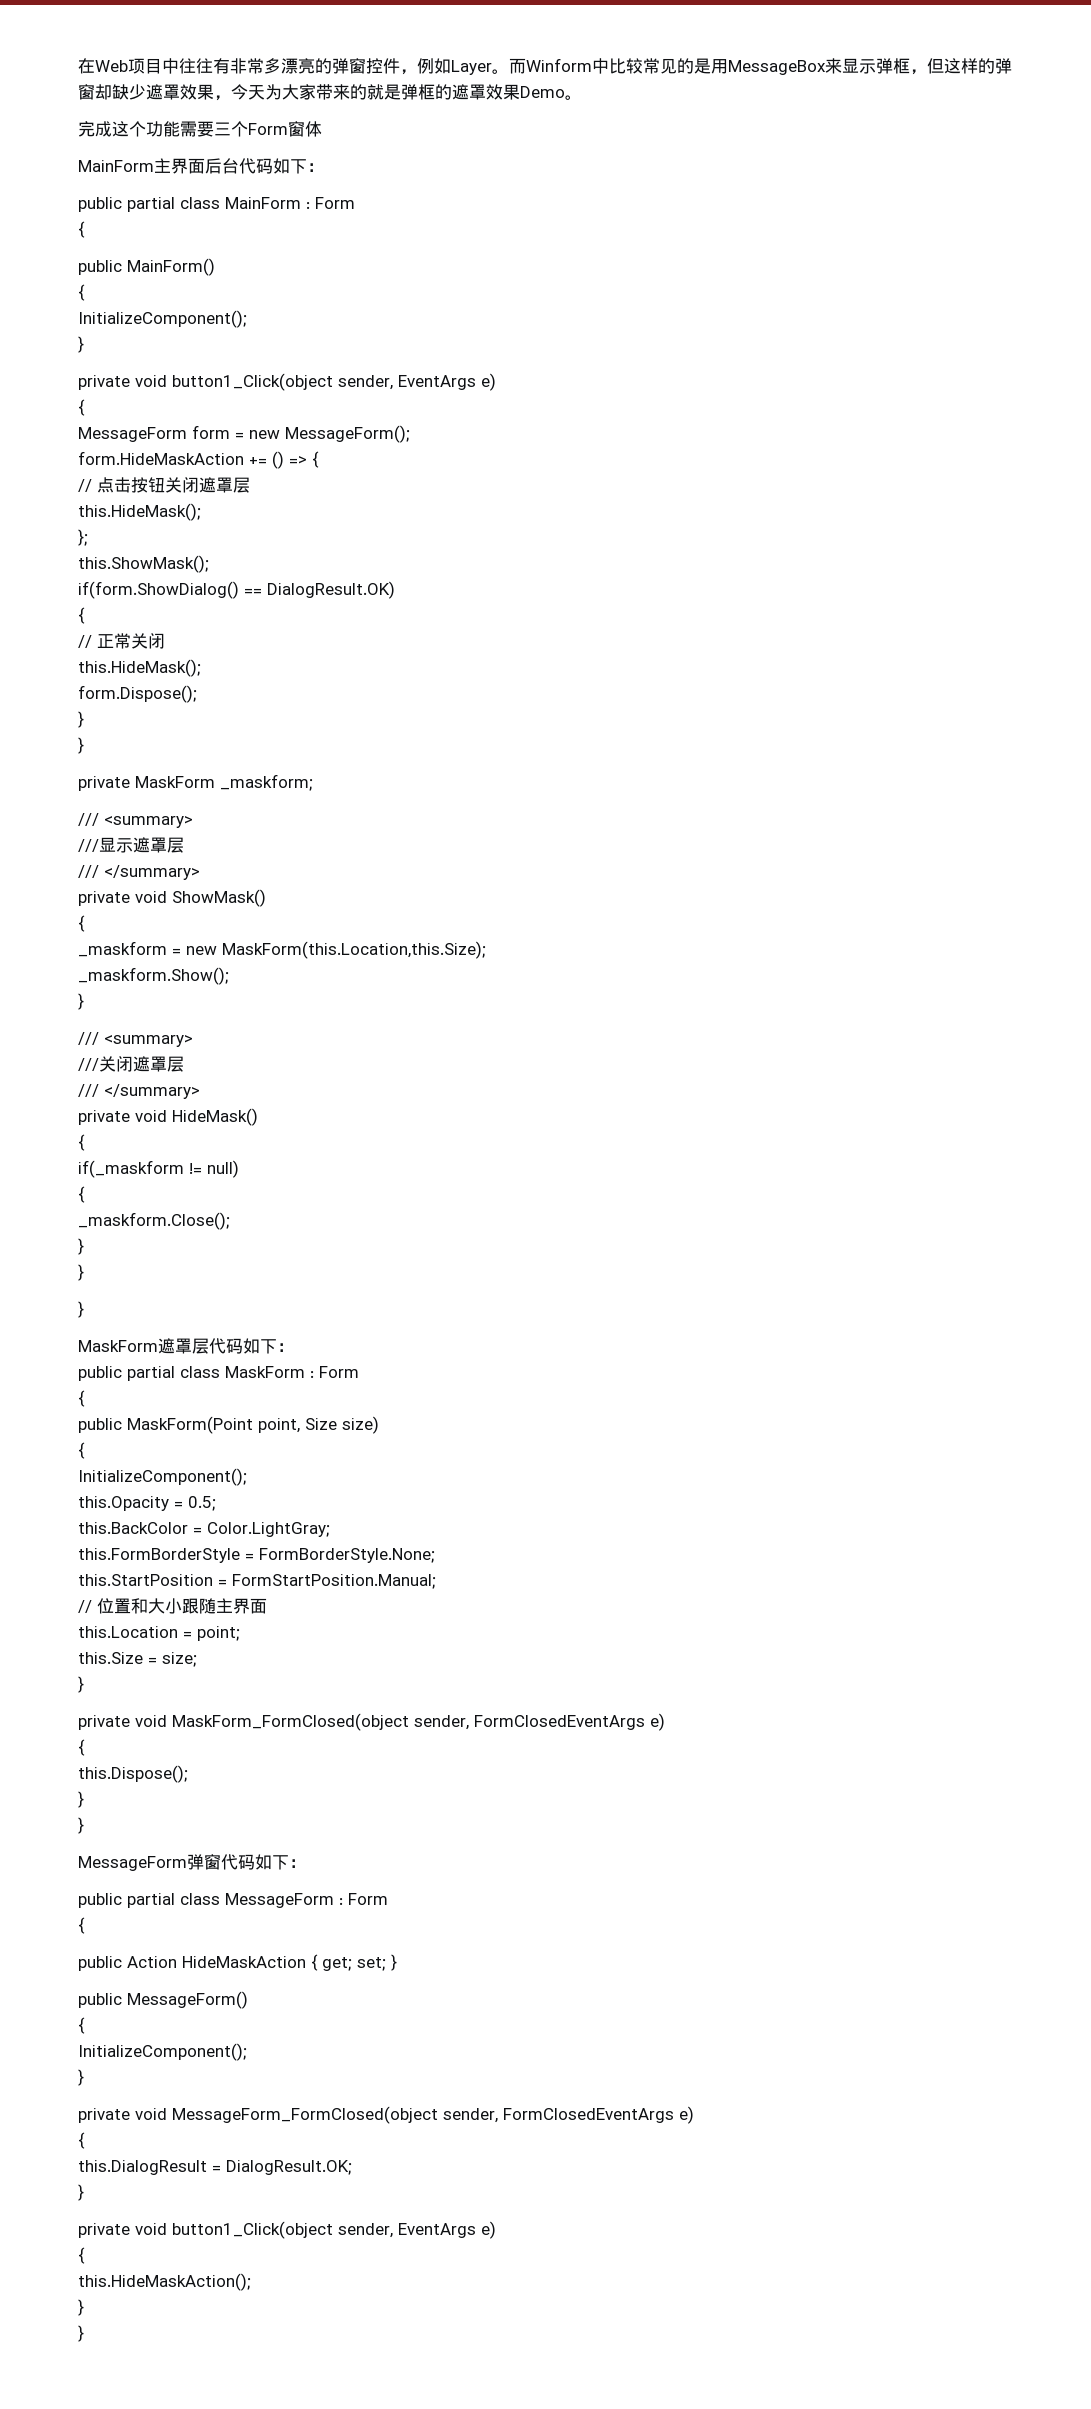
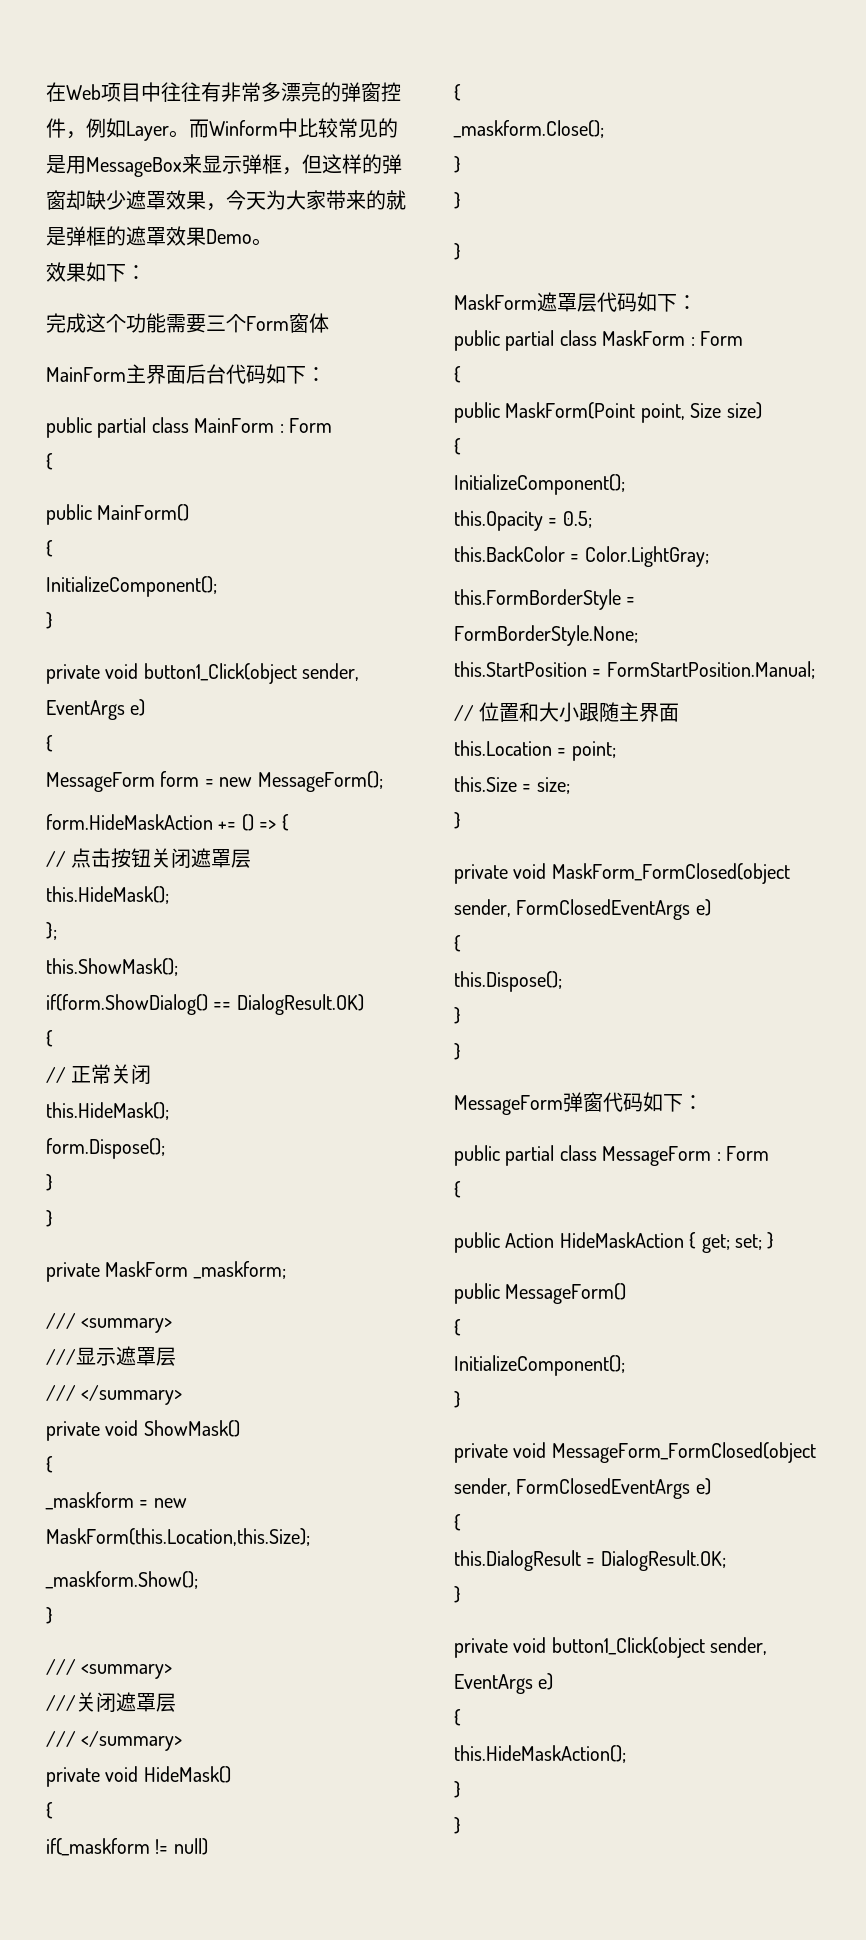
+ 效果如下：

